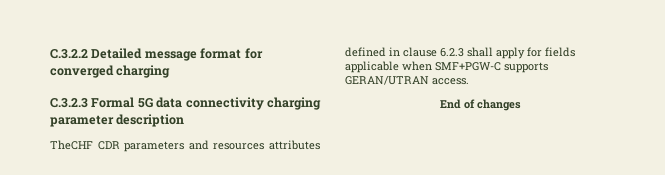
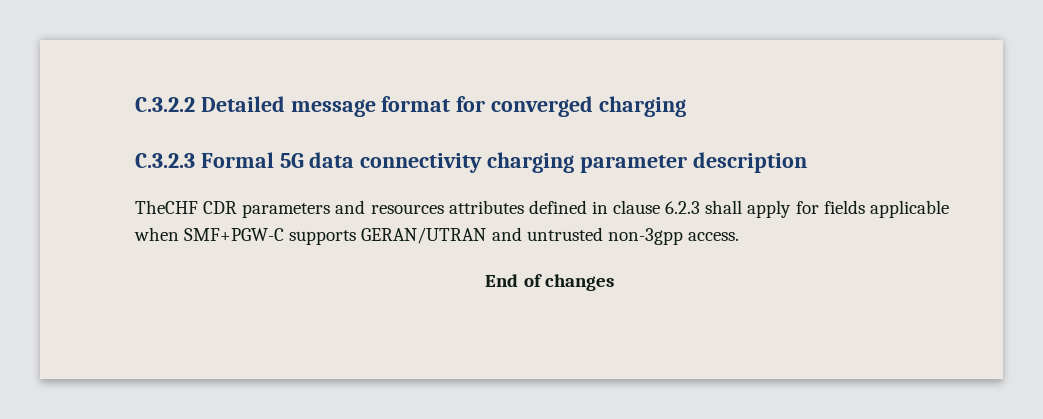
- TheCHF CDR parameters and resources attributes defined in clause 6.2.3 shall apply for fields applicable when SMF+PGW-C supports GERAN/UTRAN access.
+ TheCHF CDR parameters and resources attributes defined in clause 6.2.3 shall apply for fields applicable when SMF+PGW-C supports GERAN/UTRAN and untrusted non-3gpp access.

